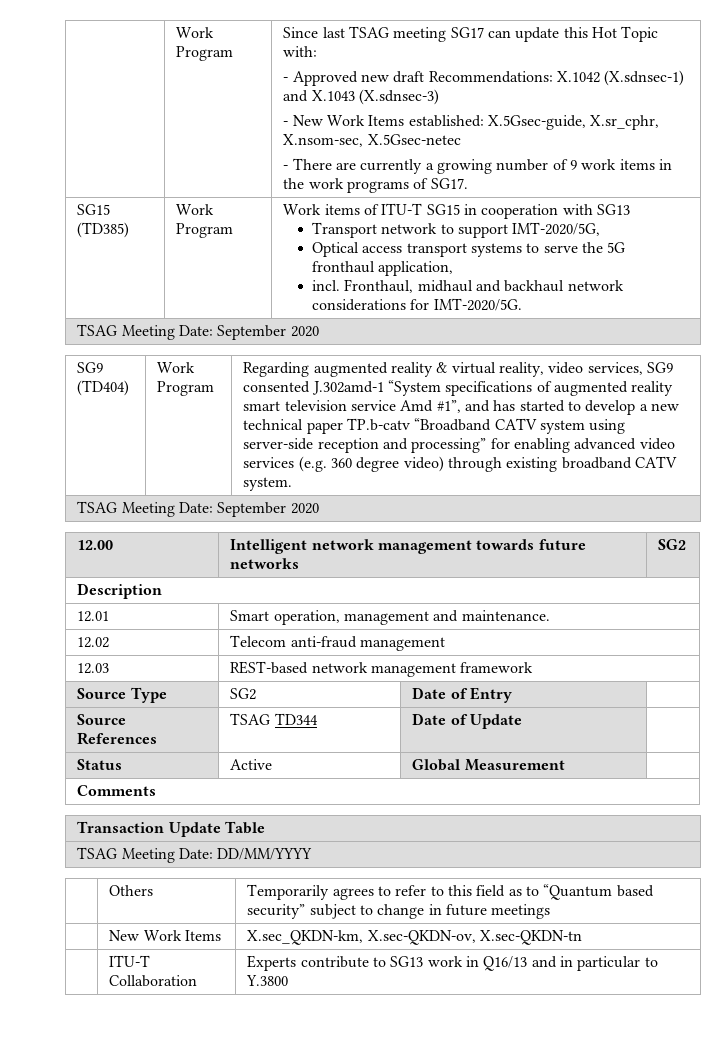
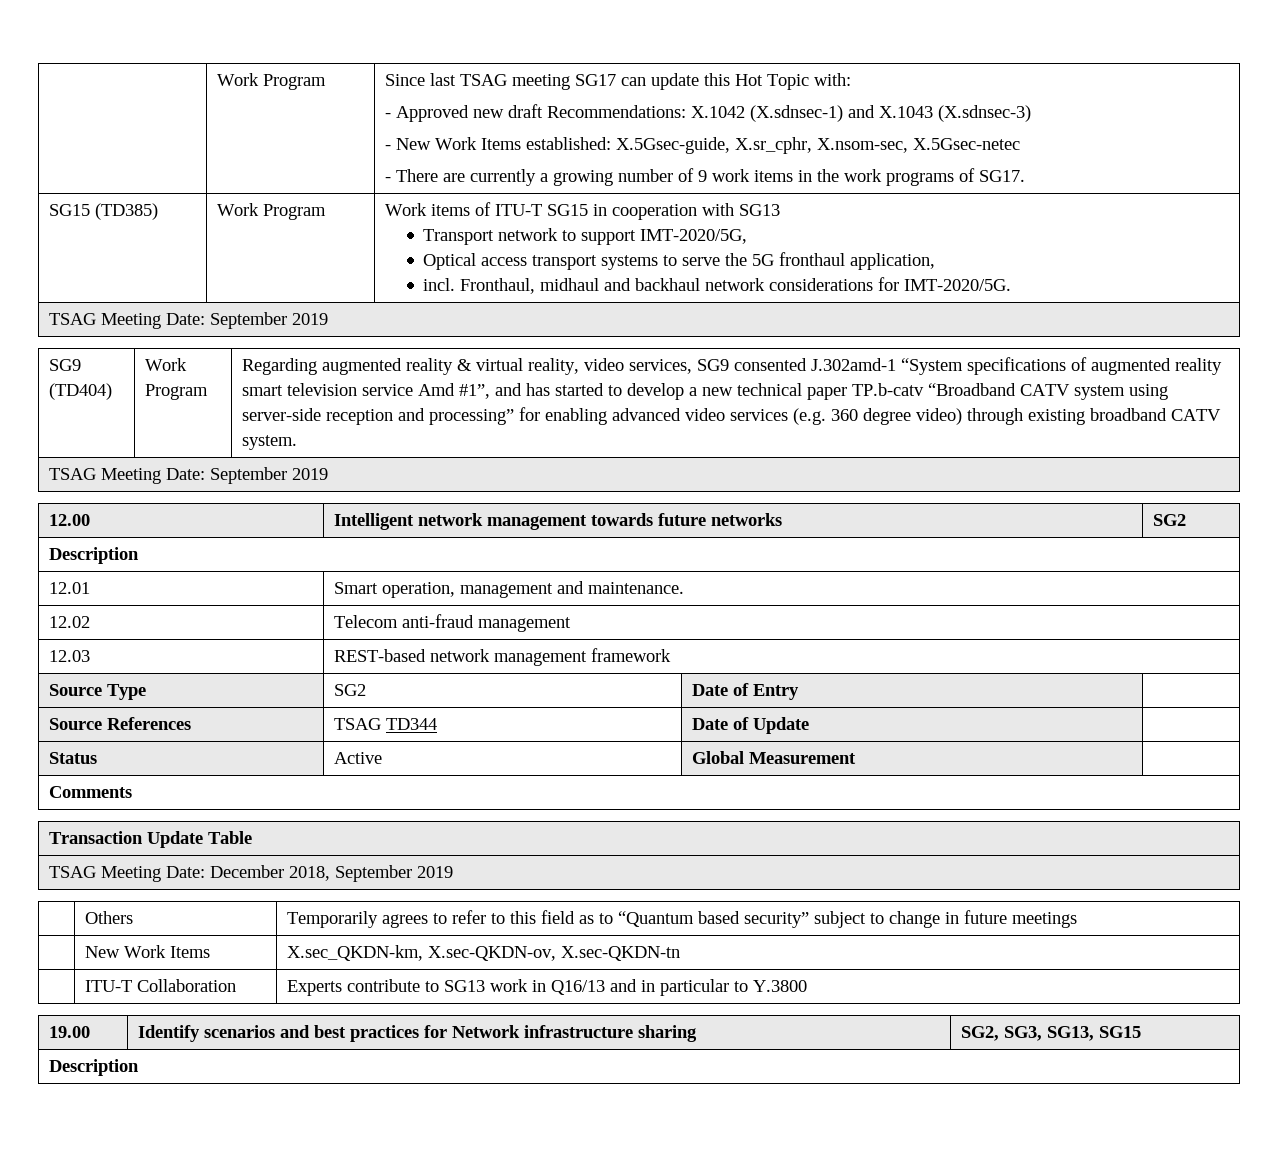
  SG15 (TD385) | Work Program | Work items of ITU-T SG15 in cooperation with SG13
  Transport network to support IMT-2020/5G,
  Optical access transport systems to serve the 5G fronthaul application,
  incl. Fronthaul, midhaul and backhaul network considerations for IMT-2020/5G.
- TSAG Meeting Date: September 2020
+ TSAG Meeting Date: September 2019
  Regarding augmented reality & virtual reality, video services, SG9 consented J.302amd-1 “System specifications of augmented reality smart television service Amd #1”, and has started to develop a new technical paper TP.b-catv “Broadband CATV system using server-side reception and processing” for enabling advanced video services (e.g. 360 degree video) through existing broadband CATV system.
- TSAG Meeting Date: September 2020
+ TSAG Meeting Date: September 2019
- TSAG Meeting Date: DD/MM/YYYY
+ TSAG Meeting Date: December 2018, September 2019
+ 19.00 | Identify scenarios and best practices for Network infrastructure sharing | SG2, SG3, SG13, SG15
+ Description

